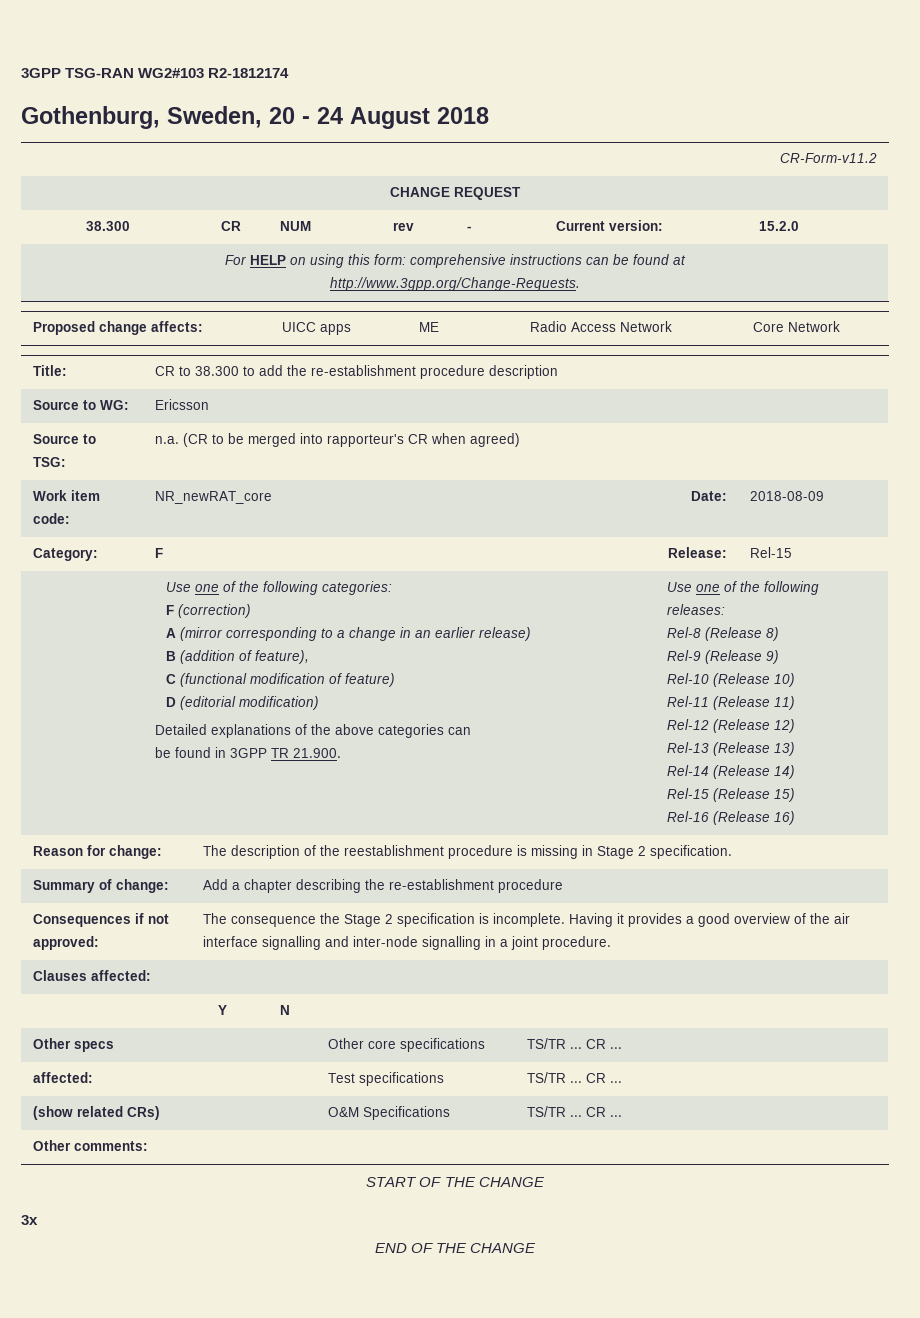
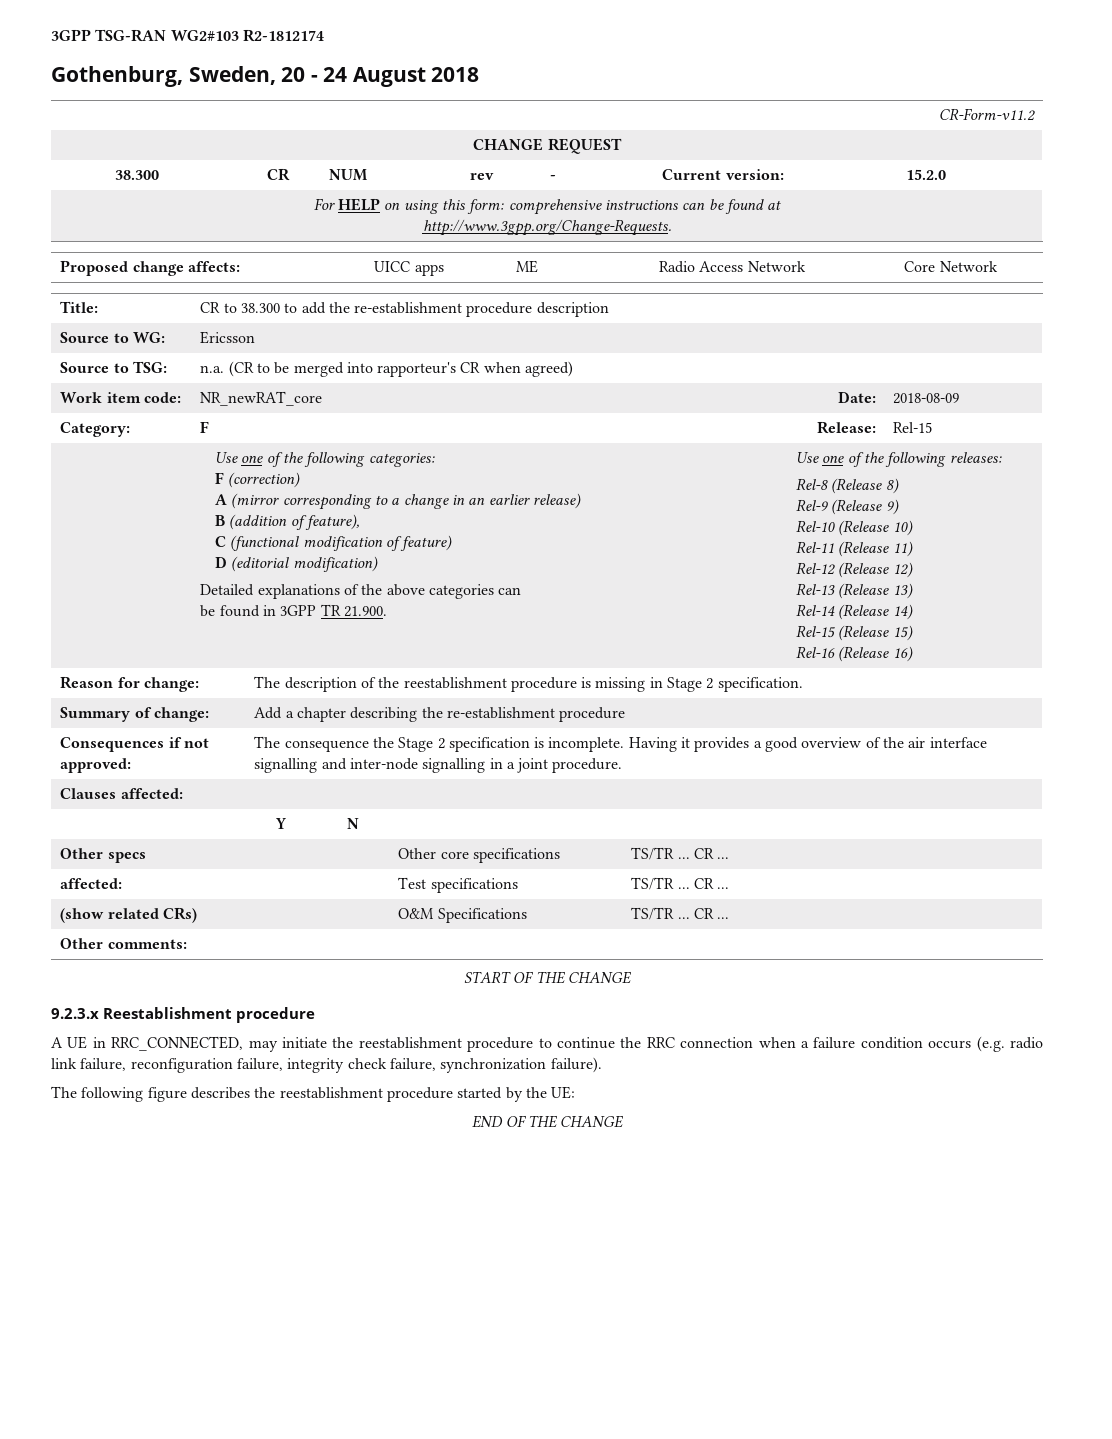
- 3x
+ 9.2.3.x Reestablishment procedure
+ A UE in RRC_CONNECTED, may initiate the reestablishment procedure to continue the RRC connection when a failure condition occurs (e.g. radio link failure, reconfiguration failure, integrity check failure, synchronization failure).
+ The following figure describes the reestablishment procedure started by the UE:

